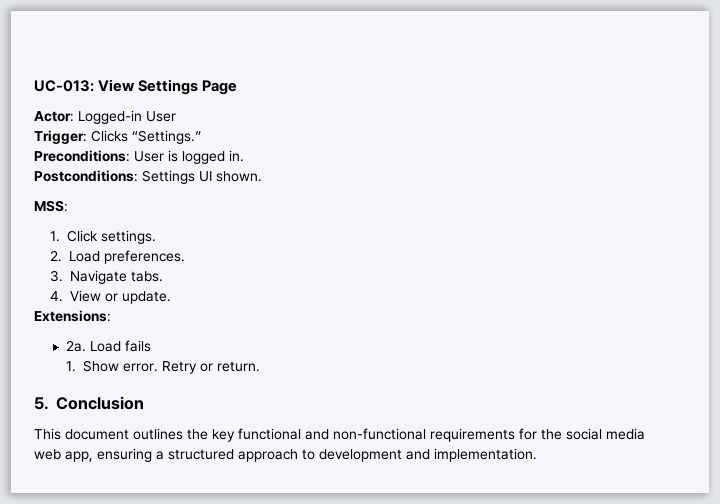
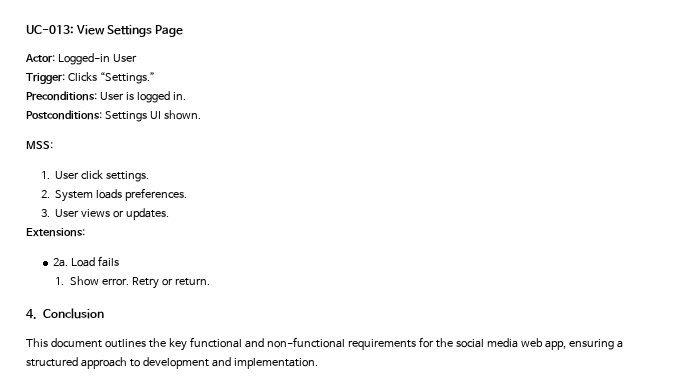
- 1. Click settings.
+ 1. User click settings.
- 2. Load preferences.
+ 2. System loads preferences.
- 3. Navigate tabs.
- 4. View or update.
+ 3. User views or updates.
- 5. Conclusion
+ 4. Conclusion

